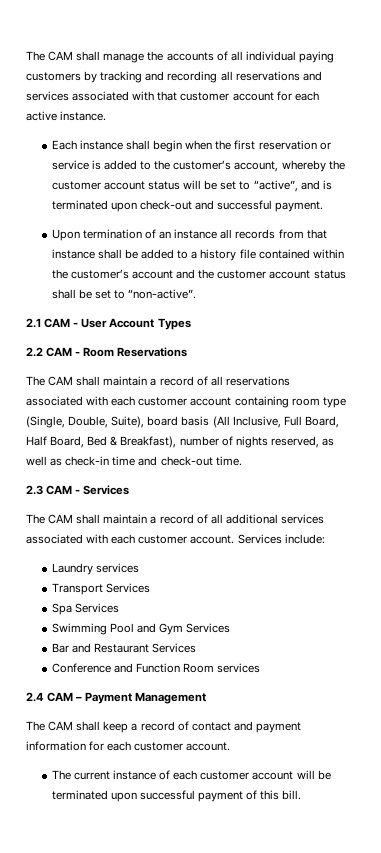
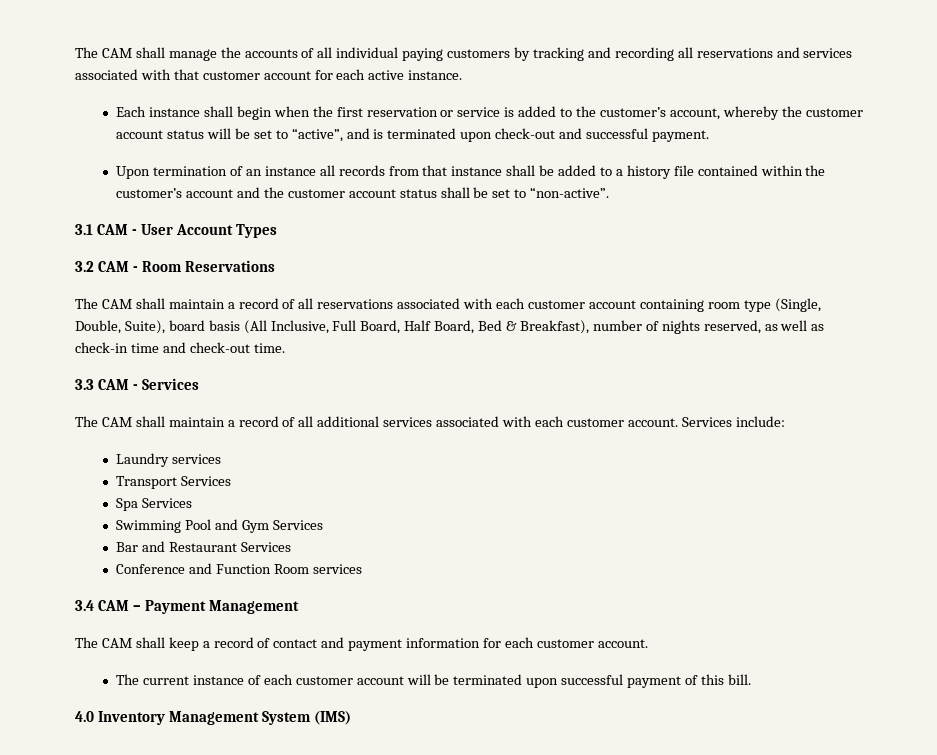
- 2.1 CAM - User Account Types
+ 3.1 CAM - User Account Types
- 2.2 CAM - Room Reservations
+ 3.2 CAM - Room Reservations
- 2.3 CAM - Services
+ 3.3 CAM - Services
- 2.4 CAM – Payment Management
+ 3.4 CAM – Payment Management
+ 4.0 Inventory Management System (IMS)

